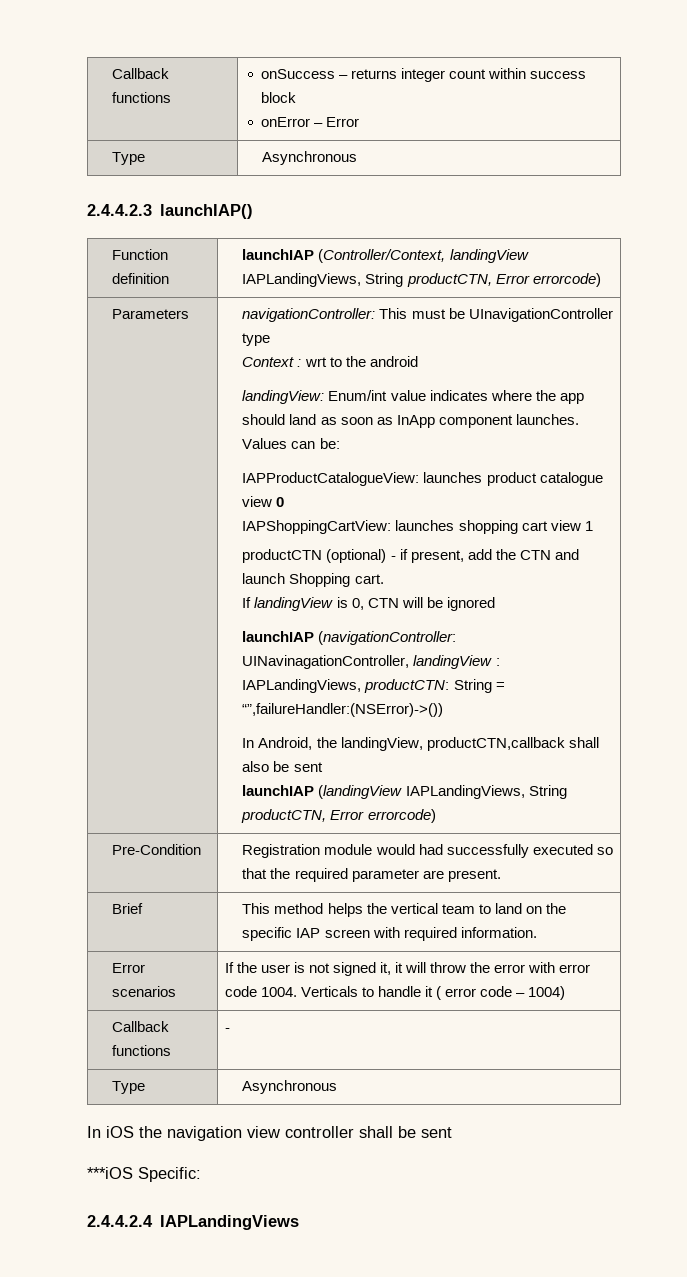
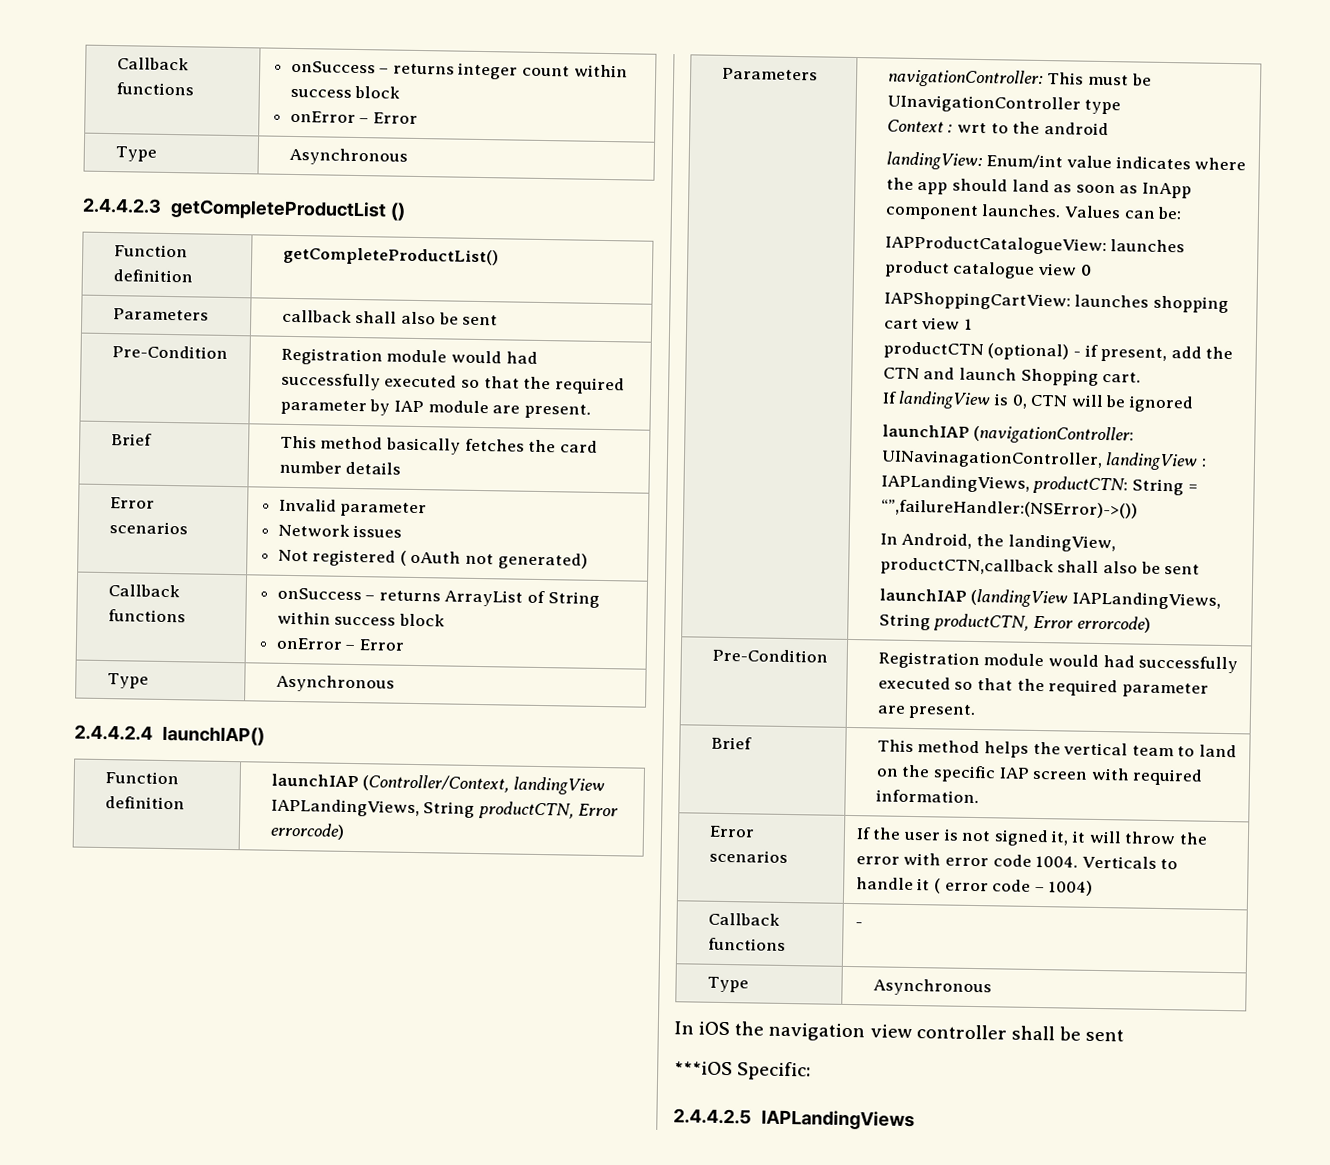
- 2.4.4.2.3 launchIAP()
+ 2.4.4.2.3 getCompleteProductList ()
+ Function definition | getCompleteProductList()
+ Parameters | callback shall also be sent
+ Pre-Condition | Registration module would had successfully executed so that the required parameter by IAP module are present.
+ Brief | This method basically fetches the card number details
+ Error scenarios | Invalid parameter
+ Network issues
+ Not registered ( oAuth not generated)
+ Callback functions | onSuccess – returns ArrayList of String within success block
+ onError – Error
+ Type | Asynchronous
+ 2.4.4.2.4 launchIAP()
- 2.4.4.2.4 IAPLandingViews
+ 2.4.4.2.5 IAPLandingViews

